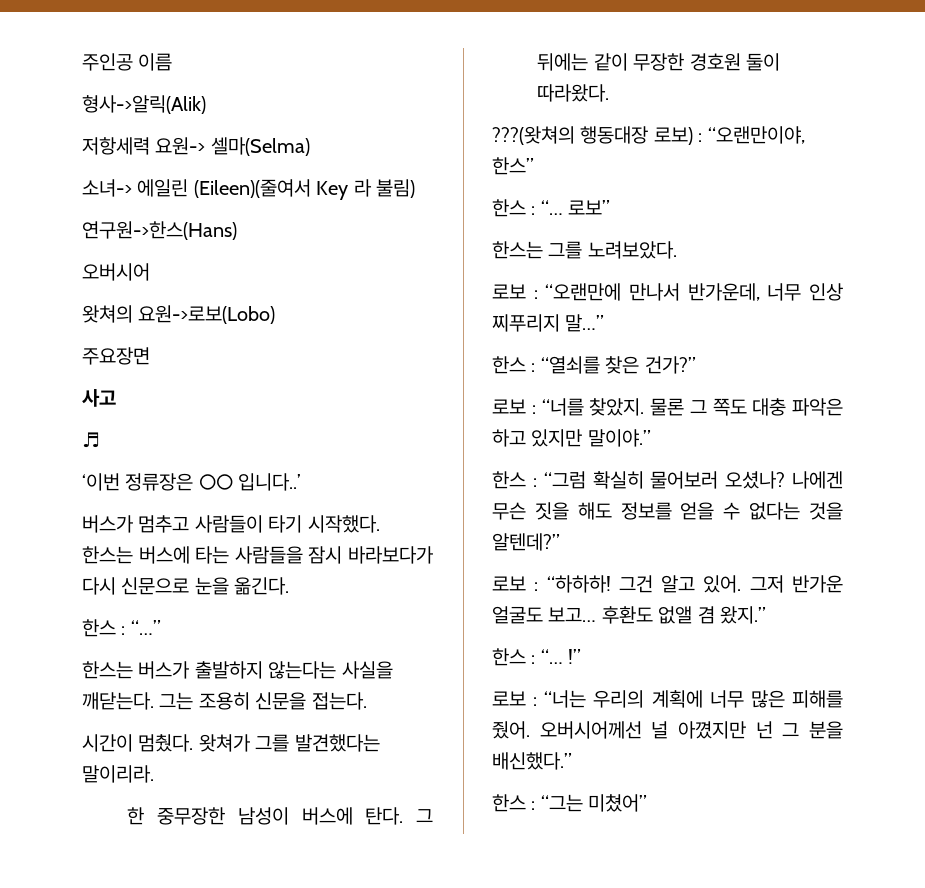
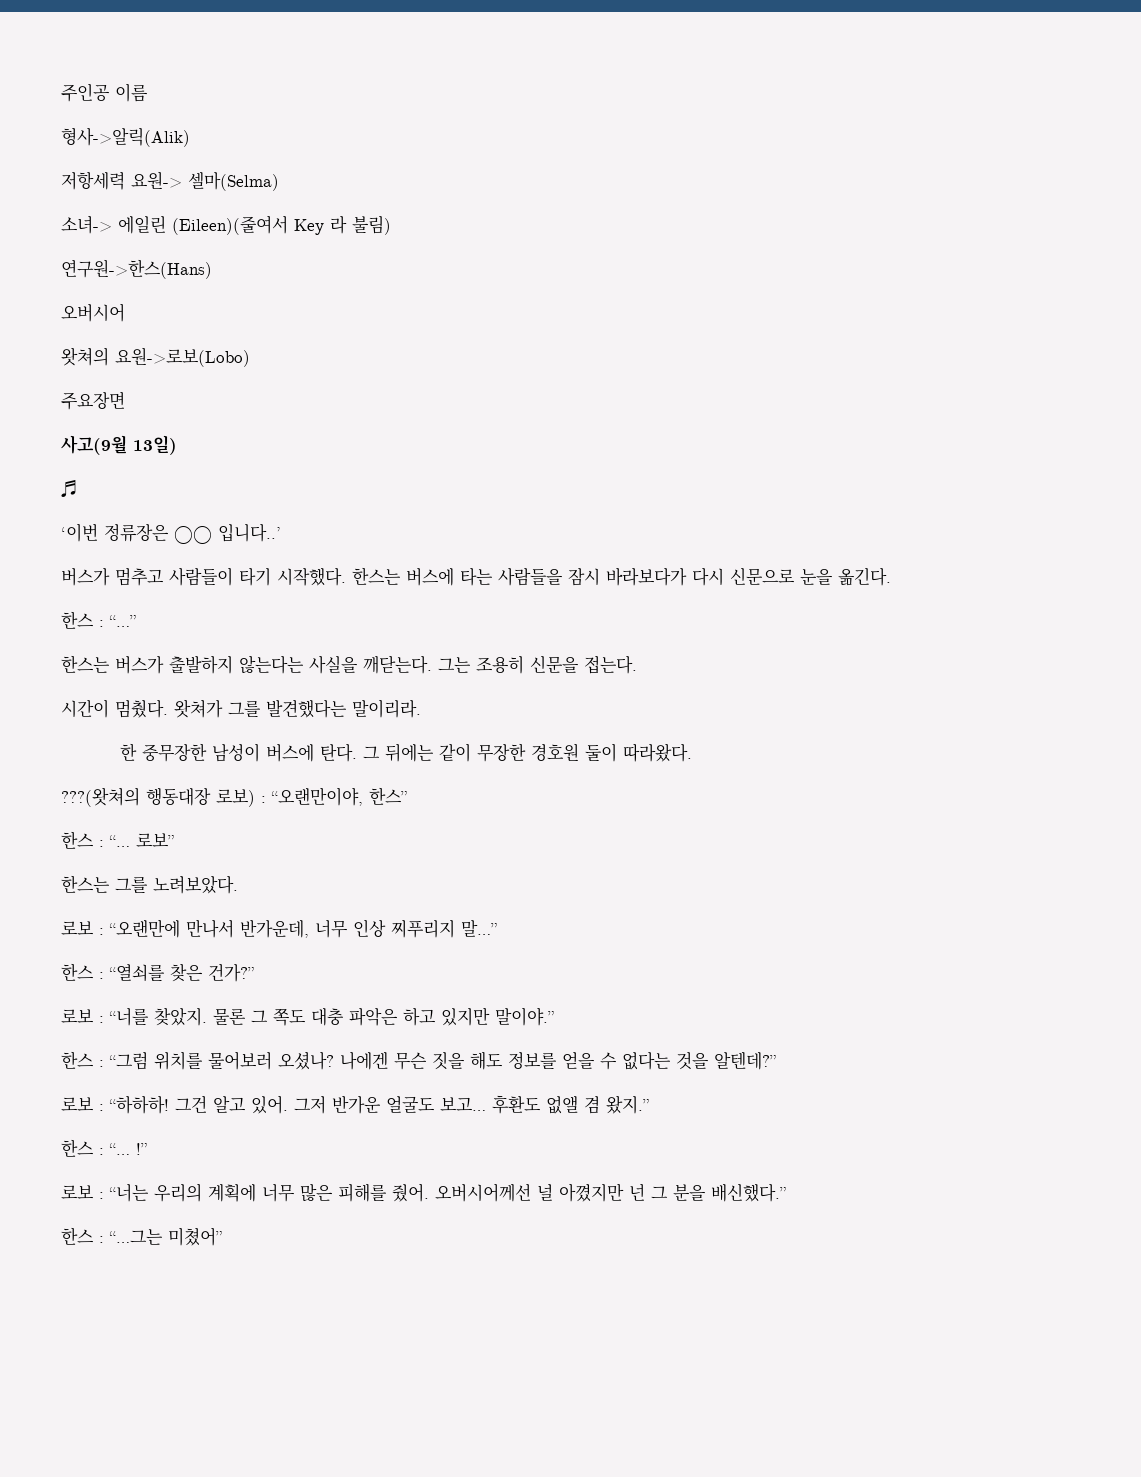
- 사고
+ 사고(9월 13일)
- 한스 : “그럼 확실히 물어보러 오셨나?
+ 한스 : “그럼 위치를 물어보러 오셨나?
- 한스 : “그는 미쳤어”
+ 한스 : “…그는 미쳤어”

